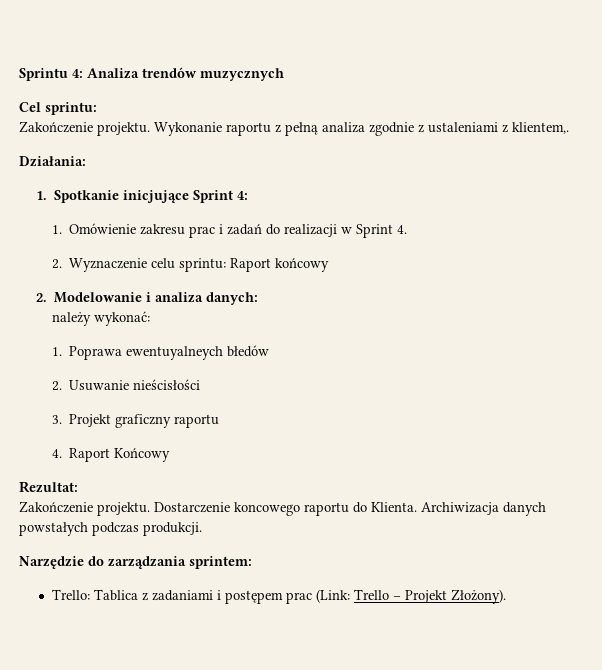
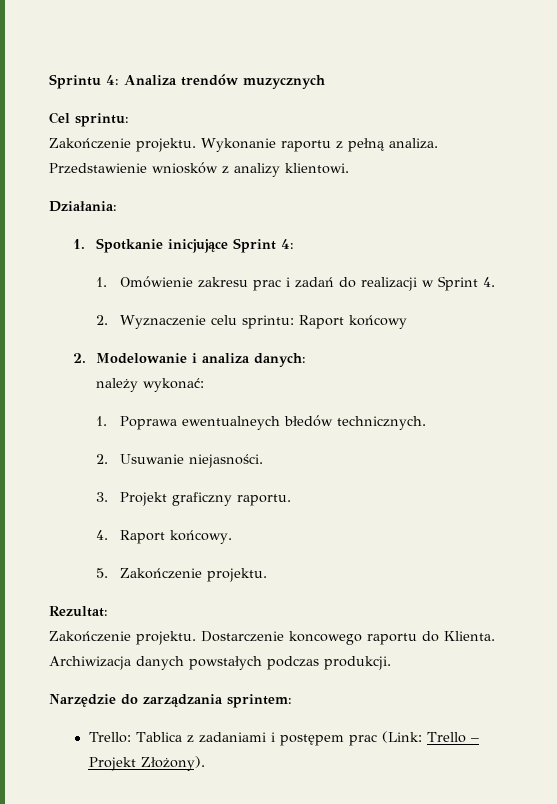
- Wykonanie raportu z pełną analiza zgodnie z ustaleniami z klientem,.
+ Wykonanie raportu z pełną analiza. Przedstawienie wniosków z analizy klientowi.
- 1. Poprawa ewentuyalneych błedów
+ 1. Poprawa ewentualneych błedów technicznych.
- 2. Usuwanie nieścisłości
+ 2. Usuwanie niejasności.
- 3. Projekt graficzny raportu
+ 3. Projekt graficzny raportu.
- 4. Raport Końcowy
+ 4. Raport końcowy.
+ 5. Zakończenie projektu.

